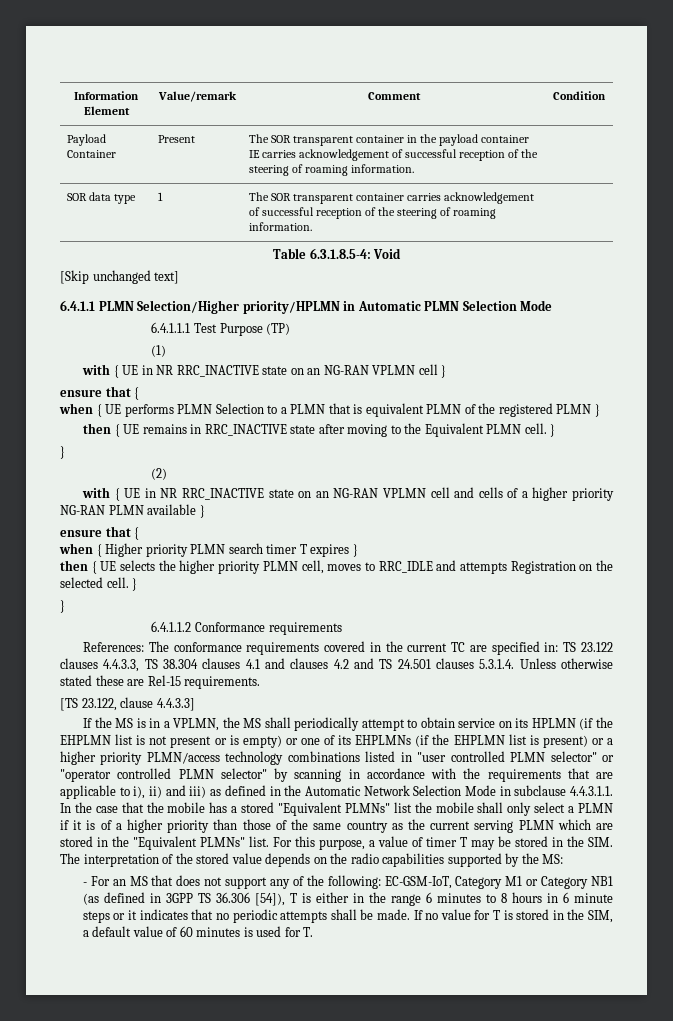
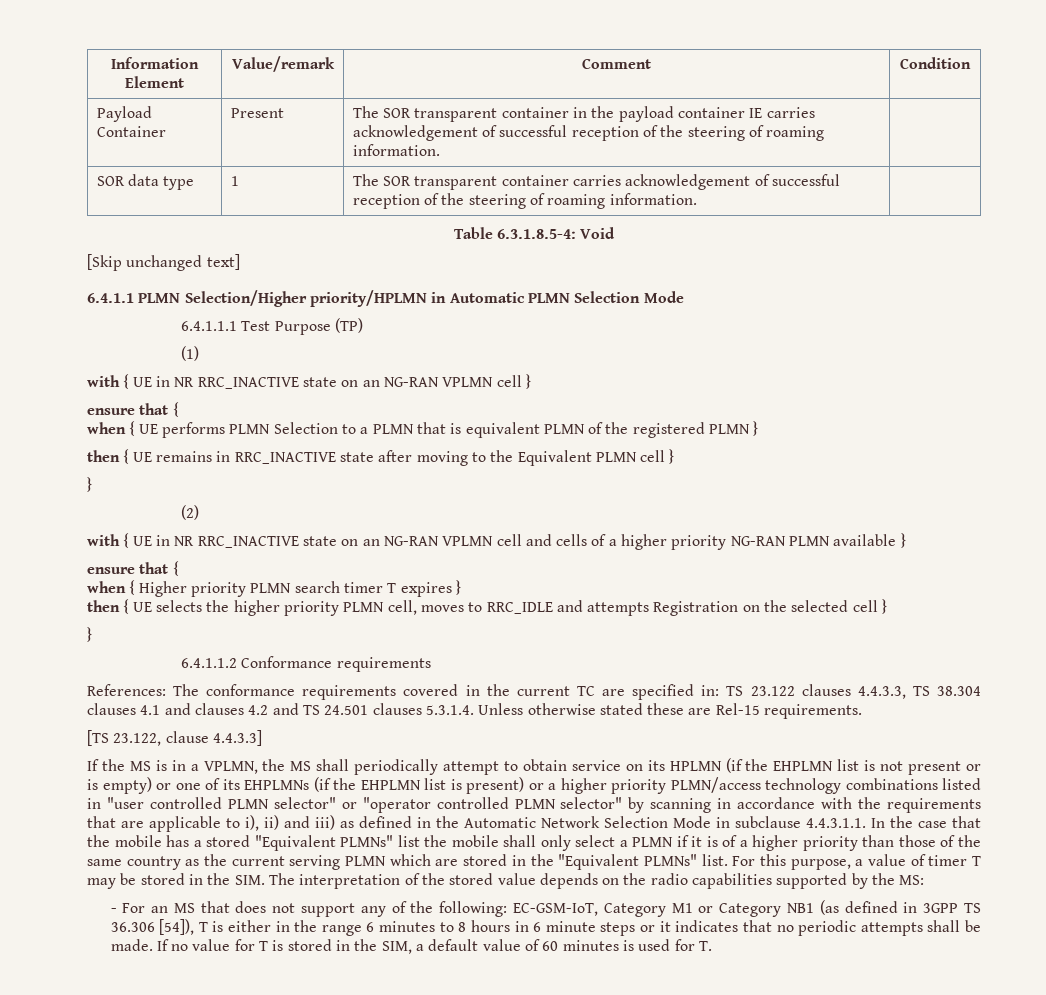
- then { UE remains in RRC_INACTIVE state after moving to the Equivalent PLMN cell. }
+ then { UE remains in RRC_INACTIVE state after moving to the Equivalent PLMN cell }
- then { UE selects the higher priority PLMN cell, moves to RRC_IDLE and attempts Registration on the selected cell. }
+ then { UE selects the higher priority PLMN cell, moves to RRC_IDLE and attempts Registration on the selected cell }

